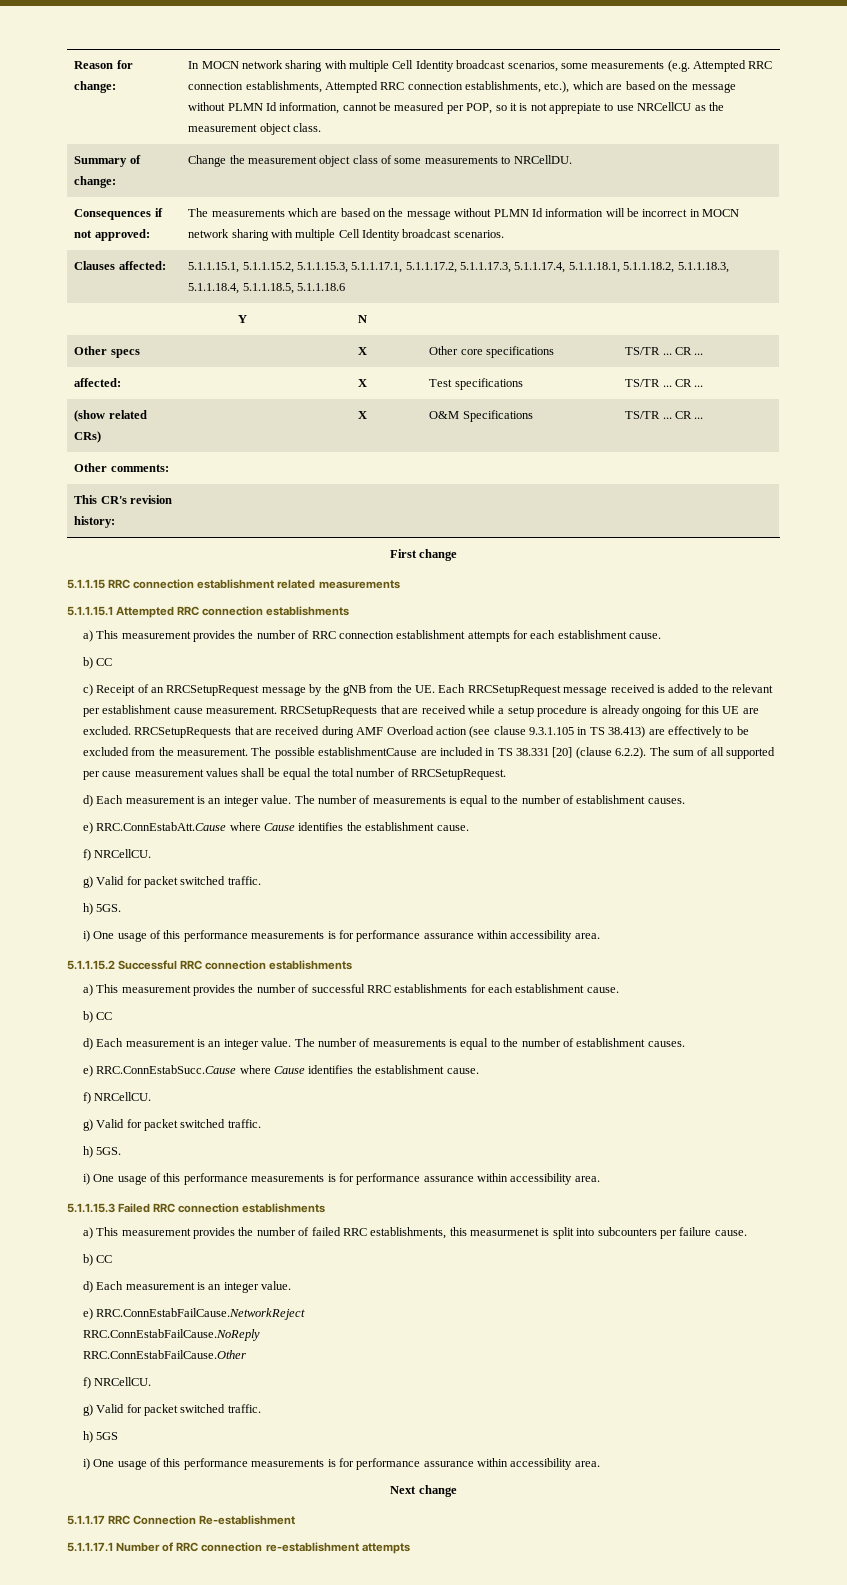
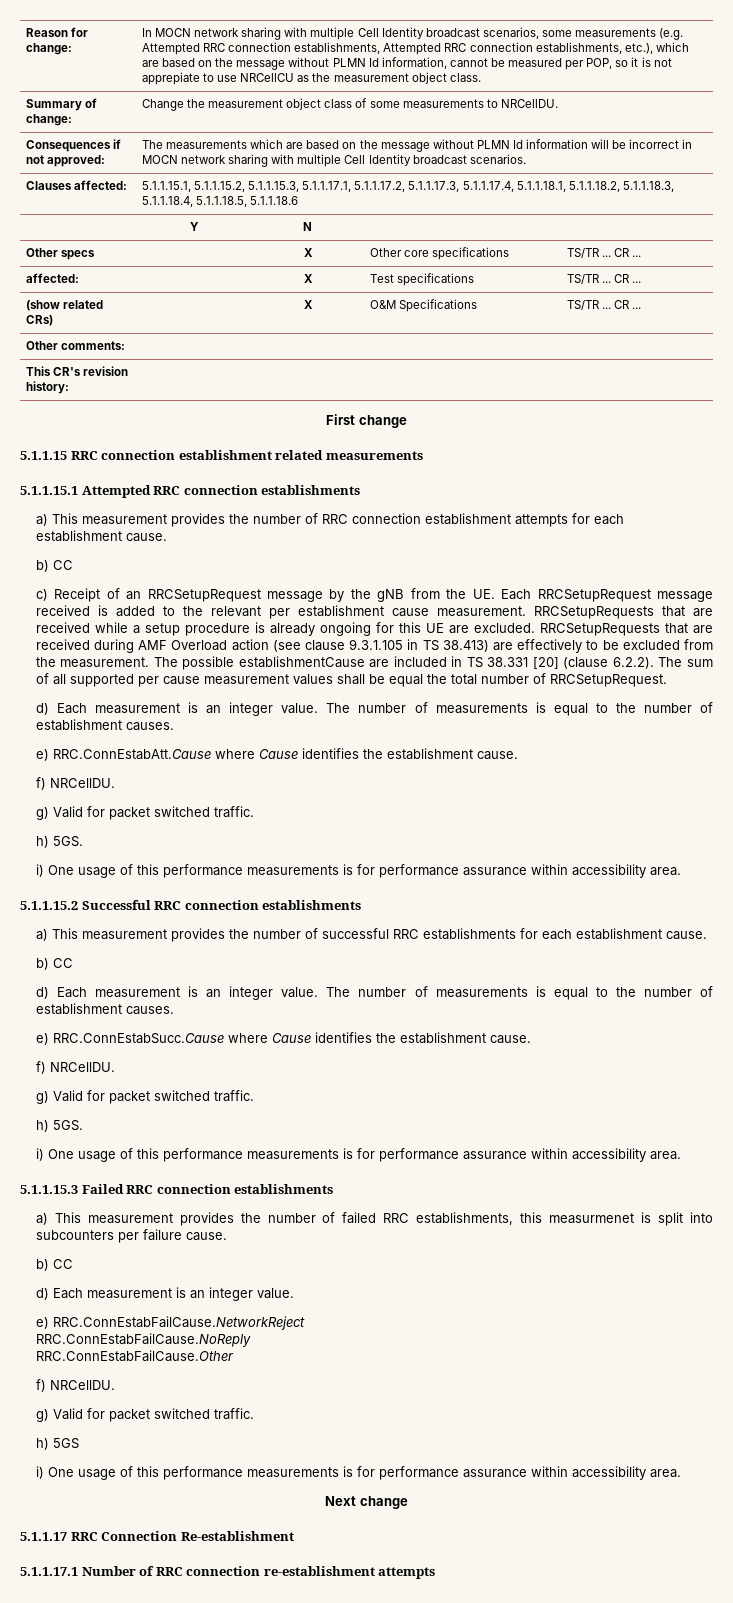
  e) RRC.ConnEstabAtt.Cause where Cause identifies the establishment cause.
- f) NRCellCU.
+ f) NRCellDU.
  e) RRC.ConnEstabSucc.Cause where Cause identifies the establishment cause.
- f) NRCellCU.
+ f) NRCellDU.
  RRC.ConnEstabFailCause.Other
- f) NRCellCU.
+ f) NRCellDU.

